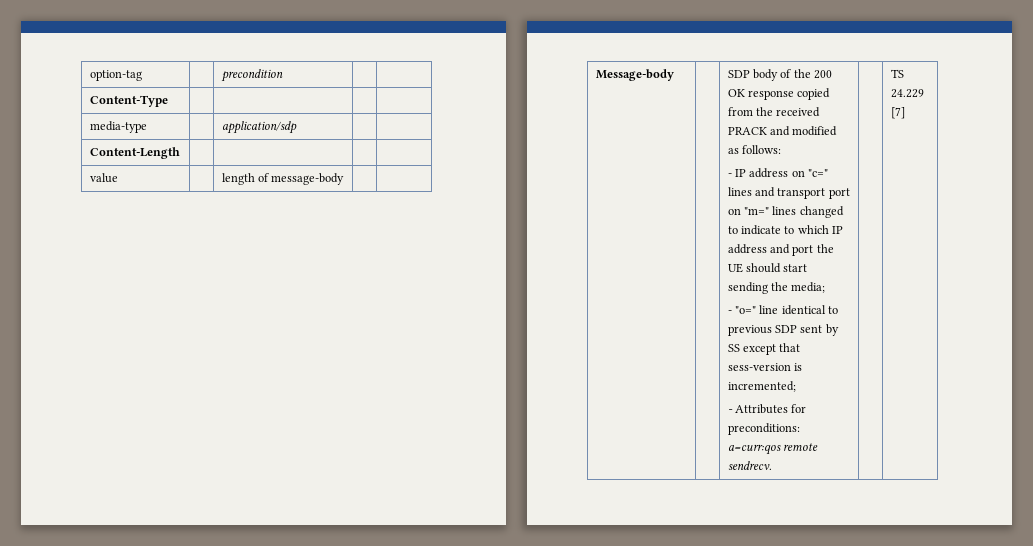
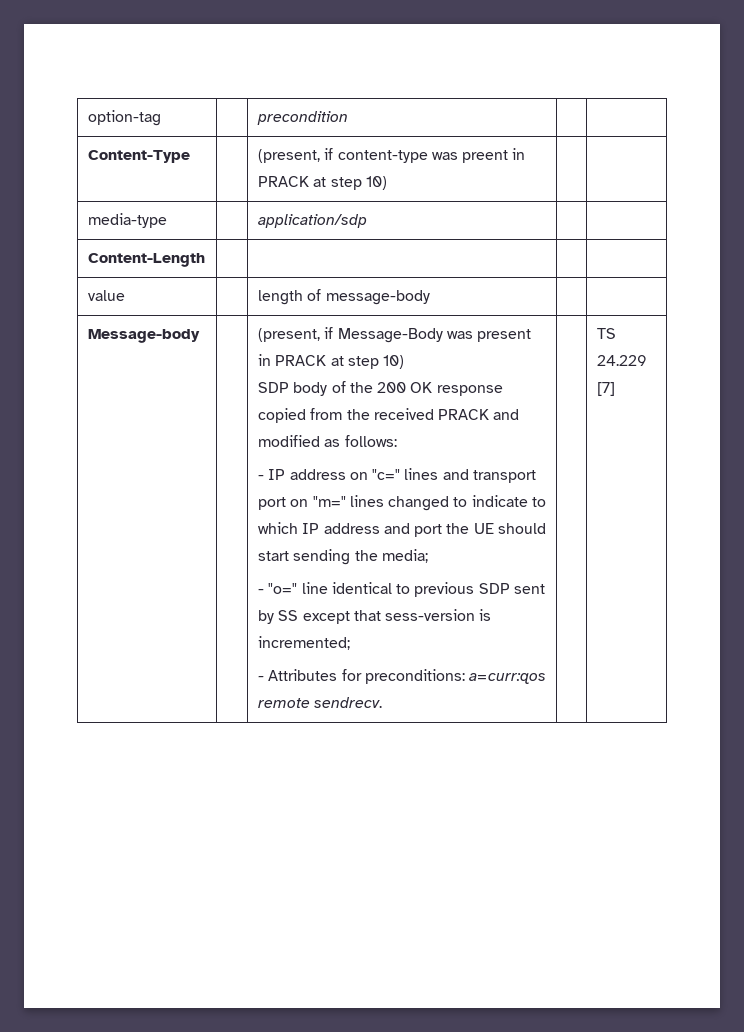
- Content-Type | | | |
+ Content-Type | | (present, if content-type was preent in PRACK at step 10) | |
+ (present, if Message-Body was present in PRACK at step 10)

